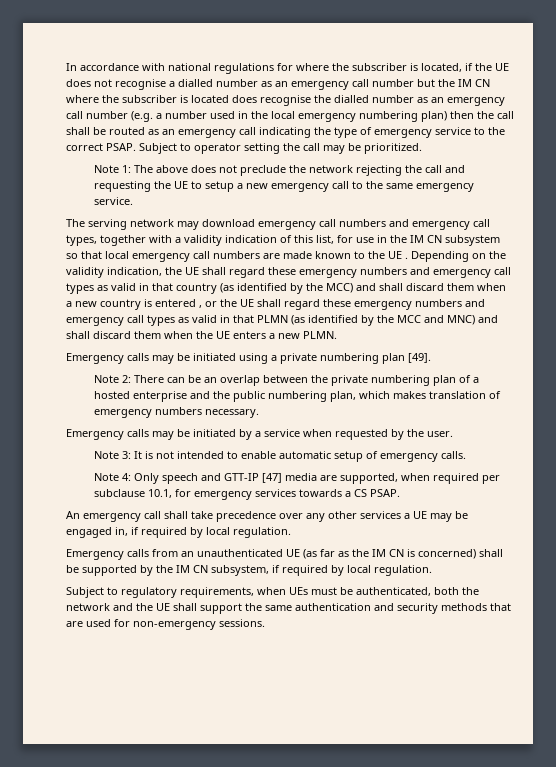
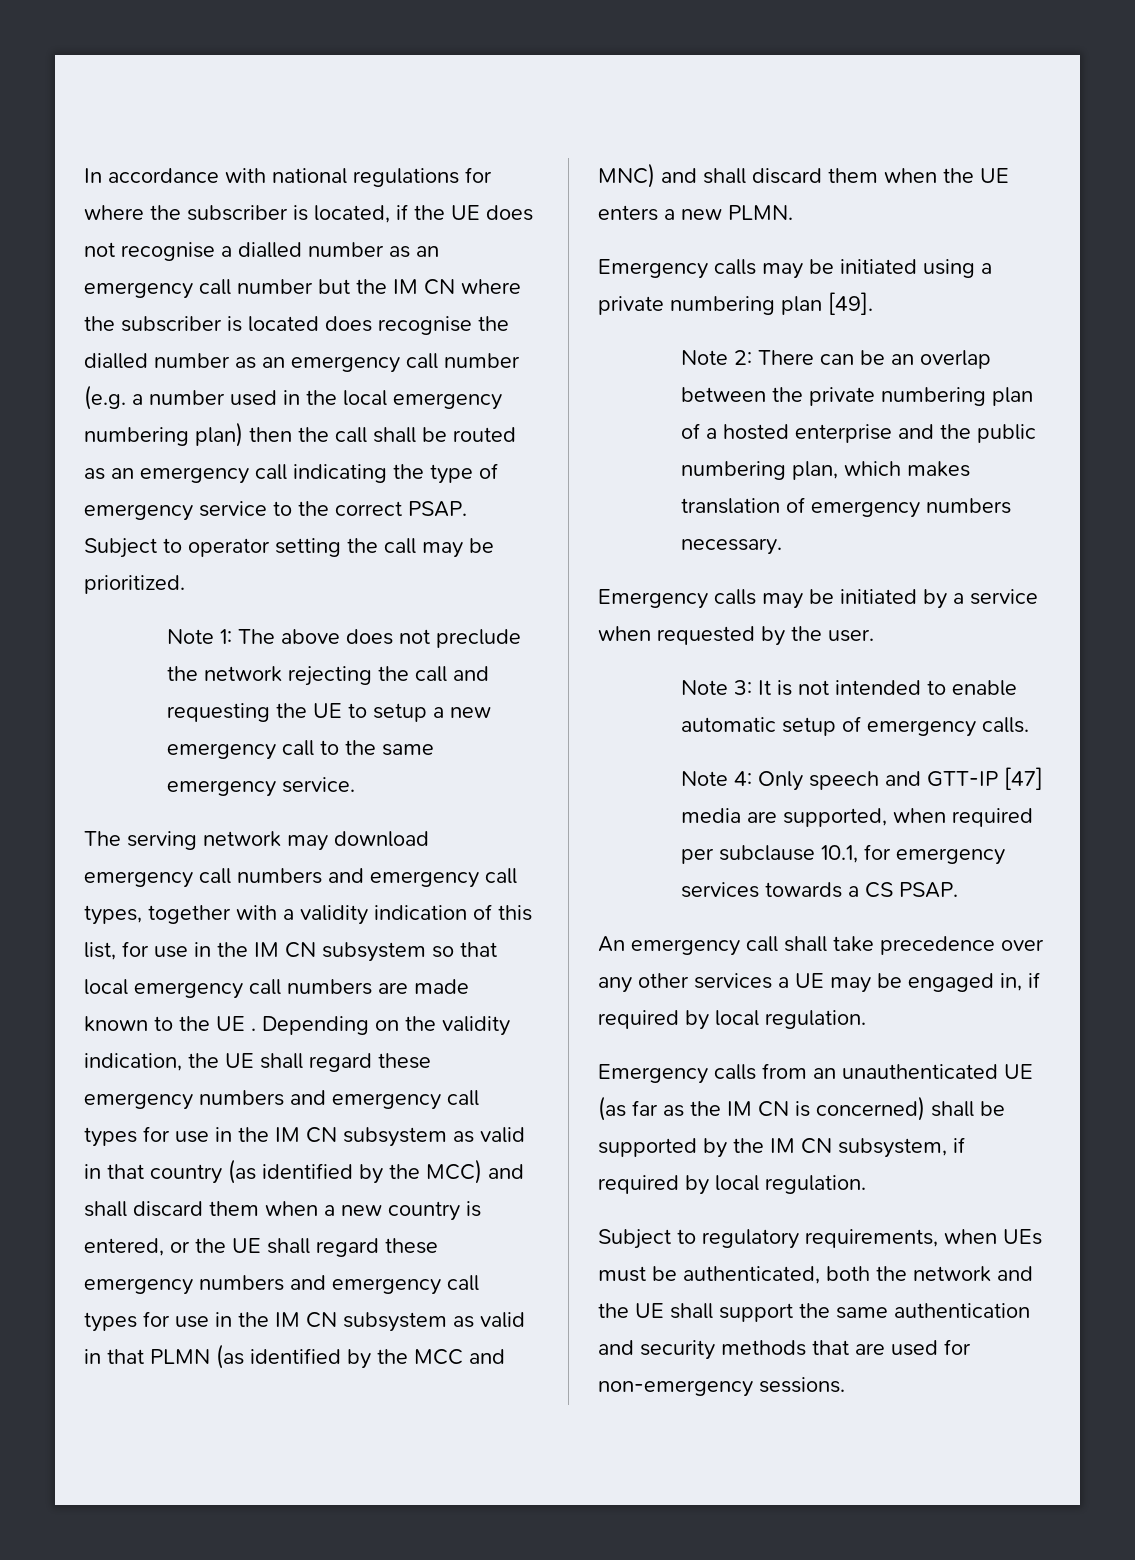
- Depending on the validity indication, the UE shall regard these emergency numbers and emergency call types as valid in that country (as identified by the MCC) and shall discard them when a new country is entered , or the UE shall regard these emergency numbers and emergency call types as valid in that PLMN (as identified by the MCC and MNC) and shall discard them when the UE enters a new PLMN.
+ Depending on the validity indication, the UE shall regard these emergency numbers and emergency call types for use in the IM CN subsystem as valid in that country (as identified by the MCC) and shall discard them when a new country is entered, or the UE shall regard these emergency numbers and emergency call types for use in the IM CN subsystem as valid in that PLMN (as identified by the MCC and MNC) and shall discard them when the UE enters a new PLMN.

